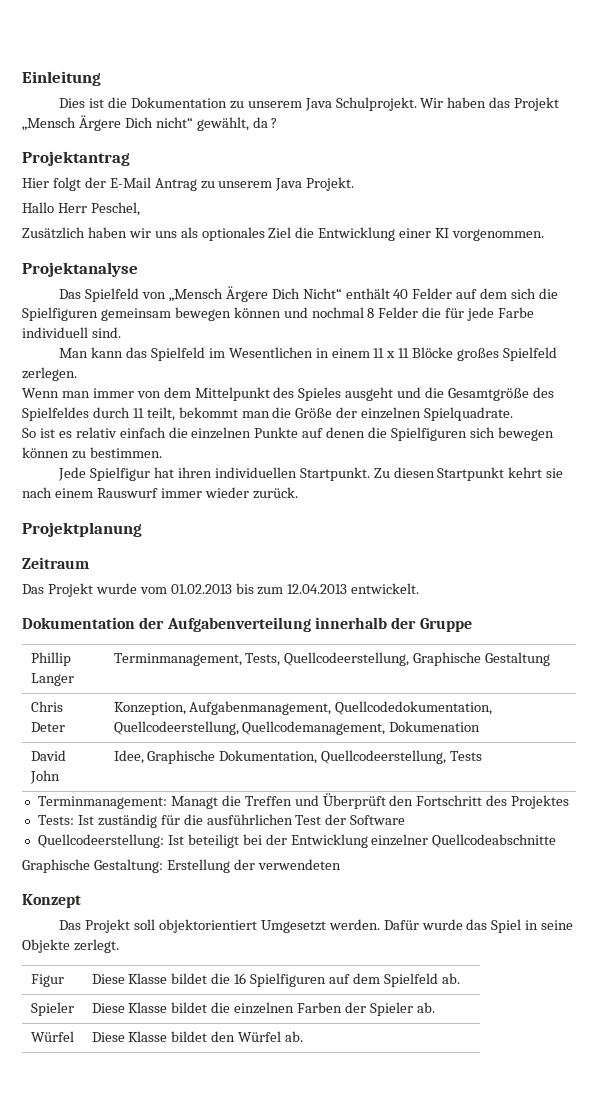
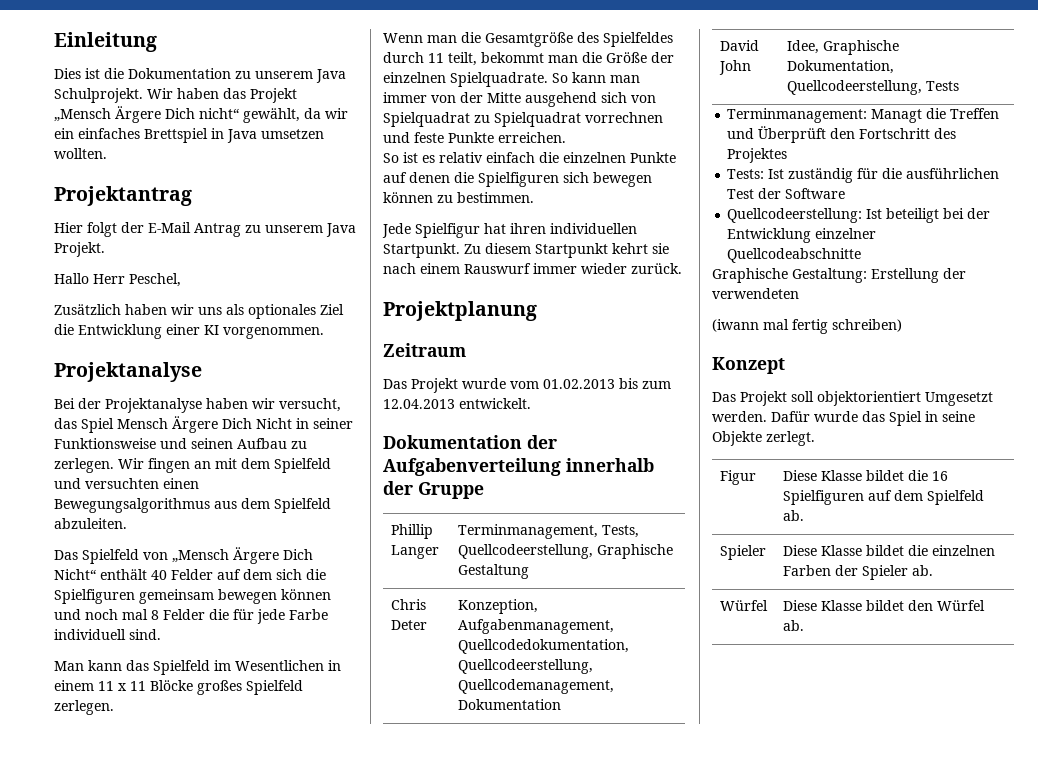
- Wir haben das Projekt „Mensch Ärgere Dich nicht“ gewählt, da ?
+ Wir haben das Projekt „Mensch Ärgere Dich nicht“ gewählt, da wir ein einfaches Brettspiel in Java umsetzen wollten.
+ Bei der Projektanalyse haben wir versucht, das Spiel Mensch Ärgere Dich Nicht in seiner Funktionsweise und seinen Aufbau zu zerlegen. Wir fingen an mit dem Spielfeld und versuchten einen Bewegungsalgorithmus aus dem Spielfeld abzuleiten.
- Das Spielfeld von „Mensch Ärgere Dich Nicht“ enthält 40 Felder auf dem sich die Spielfiguren gemeinsam bewegen können und nochmal 8 Felder die für jede Farbe individuell sind.
+ Das Spielfeld von „Mensch Ärgere Dich Nicht“ enthält 40 Felder auf dem sich die Spielfiguren gemeinsam bewegen können und noch mal 8 Felder die für jede Farbe individuell sind.
- Wenn man immer von dem Mittelpunkt des Spieles ausgeht und die Gesamtgröße des Spielfeldes durch 11 teilt, bekommt man die Größe der einzelnen Spielquadrate.
+ Wenn man die Gesamtgröße des Spielfeldes durch 11 teilt, bekommt man die Größe der einzelnen Spielquadrate. So kann man immer von der Mitte ausgehend sich von Spielquadrat zu Spielquadrat vorrechnen und feste Punkte erreichen.
- Zu diesen Startpunkt kehrt sie nach einem Rauswurf immer wieder zurück.
+ Zu diesem Startpunkt kehrt sie nach einem Rauswurf immer wieder zurück.
- Chris Deter | Konzeption, Aufgabenmanagement, Quellcodedokumentation, Quellcodeerstellung, Quellcodemanagement, Dokumenation
+ Chris Deter | Konzeption, Aufgabenmanagement, Quellcodedokumentation, Quellcodeerstellung, Quellcodemanagement, Dokumentation
+ (iwann mal fertig schreiben)

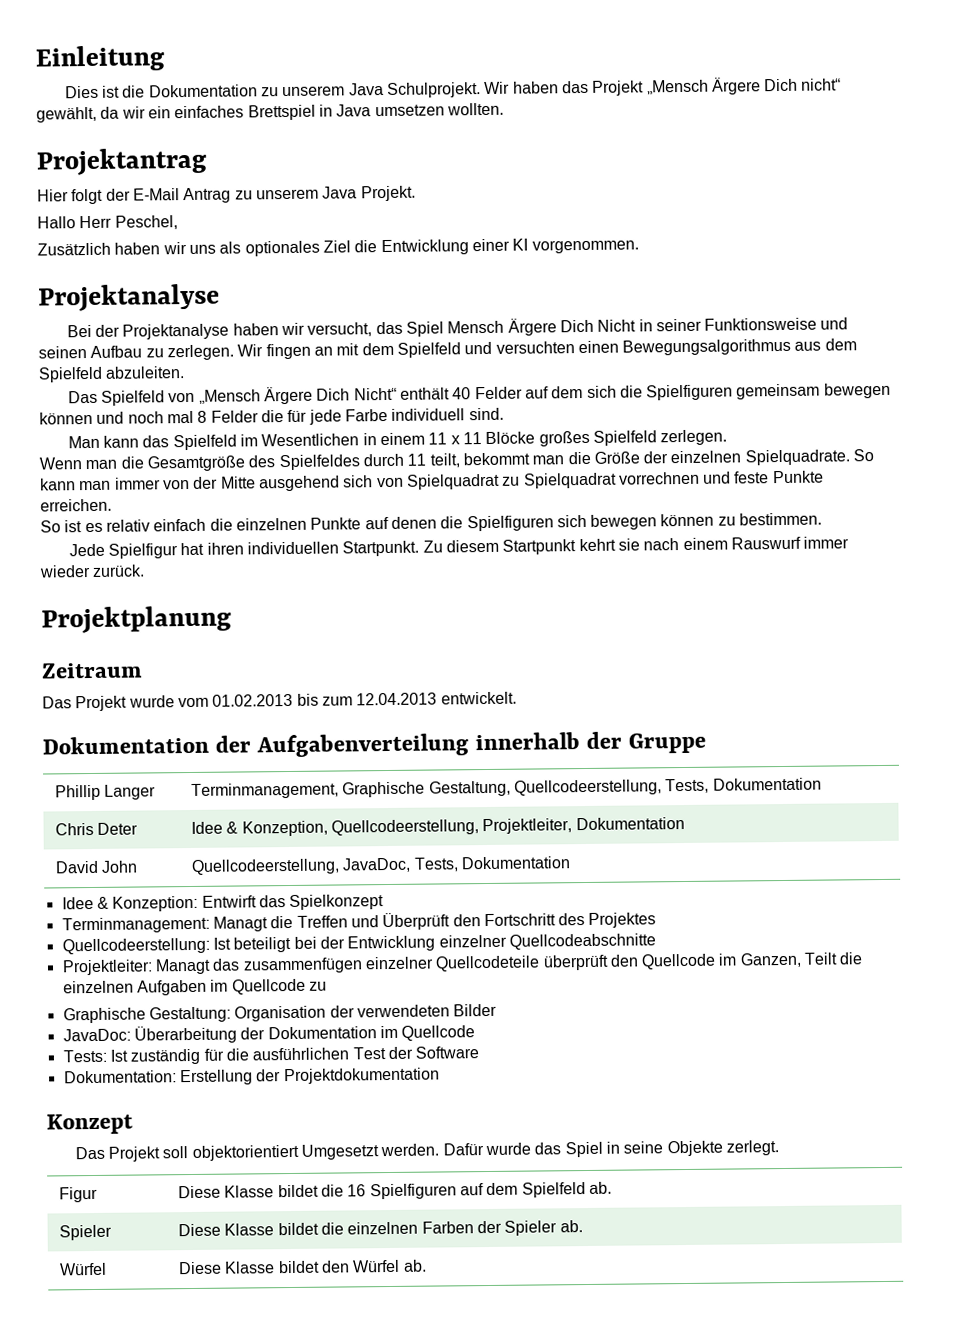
- Phillip Langer | Terminmanagement, Tests, Quellcodeerstellung, Graphische Gestaltung
- Chris Deter | Konzeption, Aufgabenmanagement, Quellcodedokumentation, Quellcodeerstellung, Quellcodemanagement, Dokumentation
- David John | Idee, Graphische Dokumentation, Quellcodeerstellung, Tests
+ Phillip Langer | Terminmanagement, Graphische Gestaltung, Quellcodeerstellung, Tests, Dokumentation
+ Chris Deter | Idee & Konzeption, Quellcodeerstellung, Projektleiter, Dokumentation
+ David John | Quellcodeerstellung, JavaDoc, Tests, Dokumentation
+ Idee & Konzeption: Entwirft das Spielkonzept
+ Quellcodeerstellung: Ist beteiligt bei der Entwicklung einzelner Quellcodeabschnitte
+ Projektleiter: Managt das zusammenfügen einzelner Quellcodeteile überprüft den Quellcode im Ganzen, Teilt die einzelnen Aufgaben im Quellcode zu
+ Graphische Gestaltung: Organisation der verwendeten Bilder
+ JavaDoc: Überarbeitung der Dokumentation im Quellcode
- Quellcodeerstellung: Ist beteiligt bei der Entwicklung einzelner Quellcodeabschnitte
- Graphische Gestaltung: Erstellung der verwendeten
- (iwann mal fertig schreiben)
+ Dokumentation: Erstellung der Projektdokumentation

